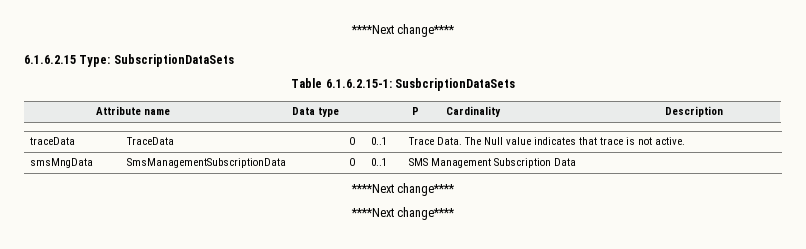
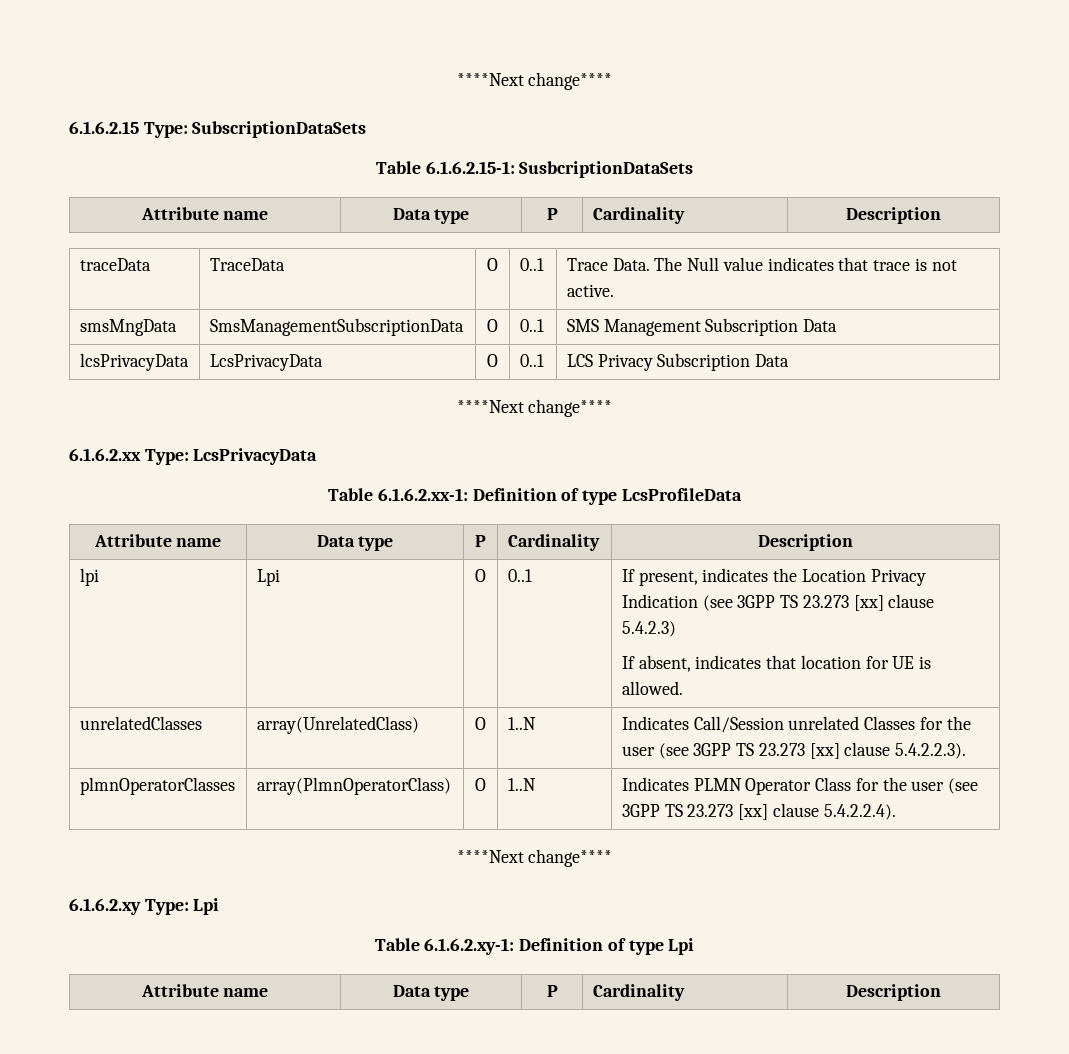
  smsMngData | SmsManagementSubscriptionData | O | 0..1 | SMS Management Subscription Data
+ lcsPrivacyData | LcsPrivacyData | O | 0..1 | LCS Privacy Subscription Data
  ****Next change****
+ 6.1.6.2.xx Type: LcsPrivacyData
+ Table 6.1.6.2.xx-1: Definition of type LcsProfileData
+ Attribute name | Data type | P | Cardinality | Description
+ lpi | Lpi | O | 0..1 | If present, indicates the Location Privacy Indication (see 3GPP TS 23.273 [xx] clause 5.4.2.3)
+ If absent, indicates that location for UE is allowed.
+ unrelatedClasses | array(UnrelatedClass) | O | 1..N | Indicates Call/Session unrelated Classes for the user (see 3GPP TS 23.273 [xx] clause 5.4.2.2.3).
+ plmnOperatorClasses | array(PlmnOperatorClass) | O | 1..N | Indicates PLMN Operator Class for the user (see 3GPP TS 23.273 [xx] clause 5.4.2.2.4).
  ****Next change****
+ 6.1.6.2.xy Type: Lpi
+ Table 6.1.6.2.xy-1: Definition of type Lpi
+ Attribute name | Data type | P | Cardinality | Description

